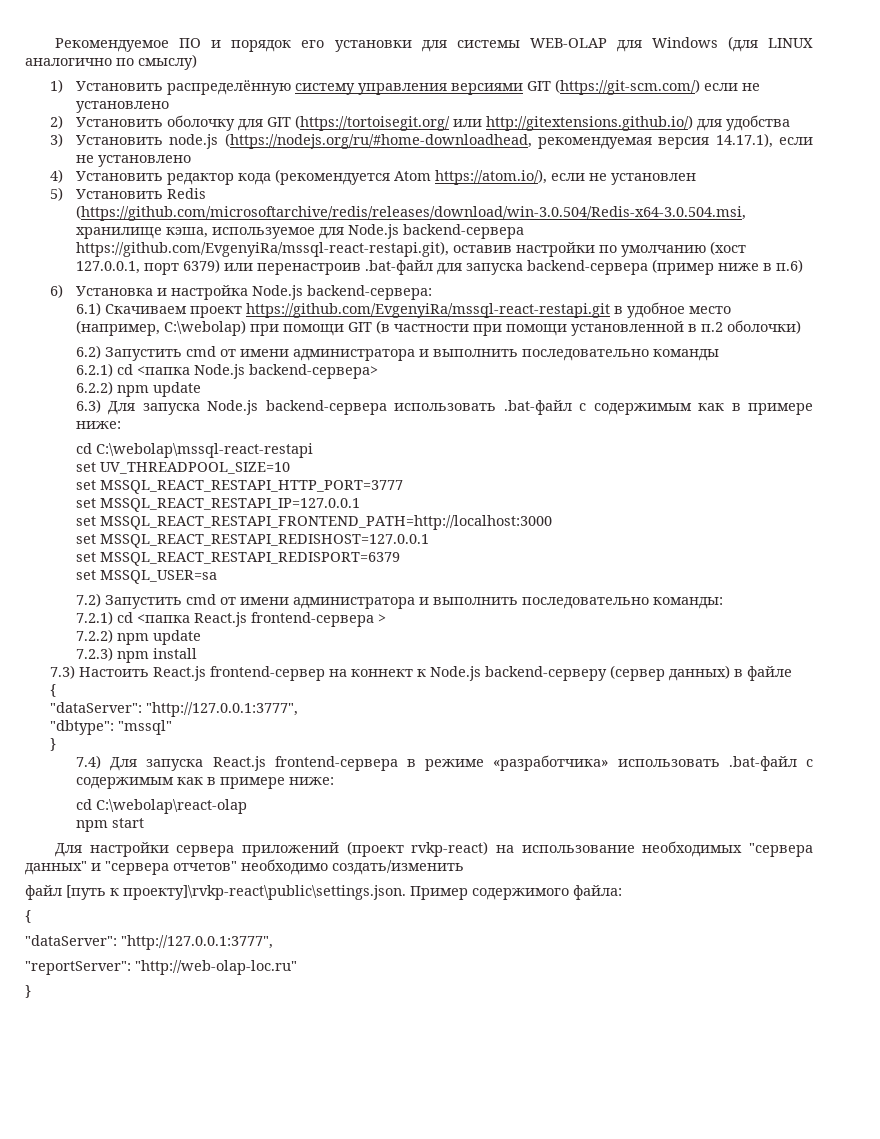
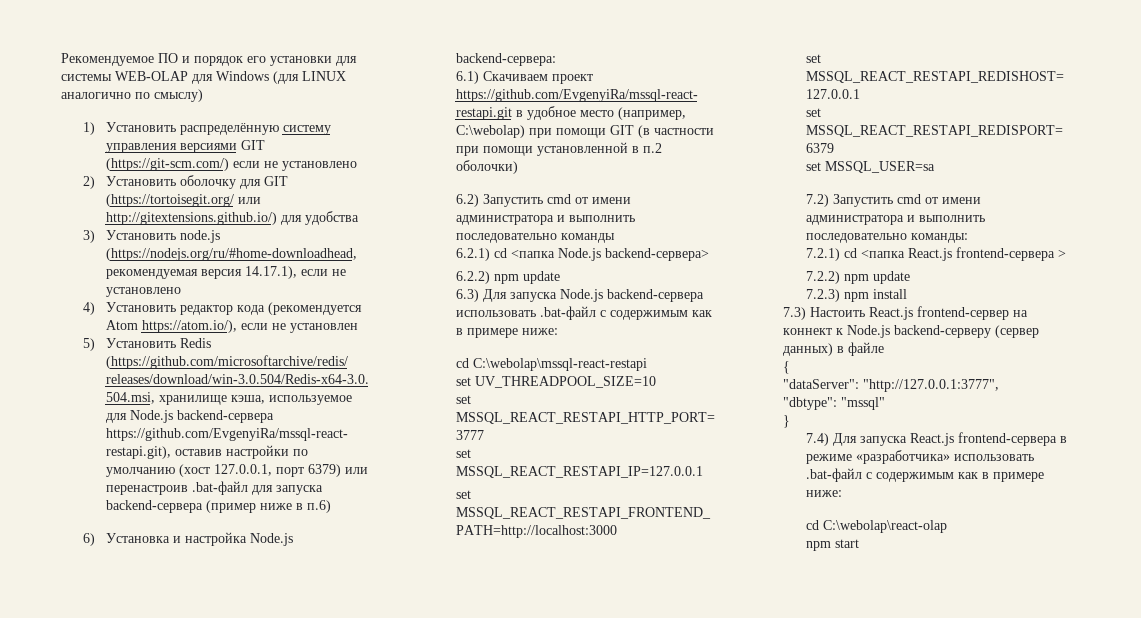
- Для настройки сервера приложений (проект rvkp-react) на использование необходимых "сервера данных" и "сервера отчетов" необходимо создать/изменить
- файл [путь к проекту]\rvkp-react\public\settings.json. Пример содержимого файла:
- {
- "dataServer": "http://127.0.0.1:3777",
- "reportServer": "http://web-olap-loc.ru"
- }

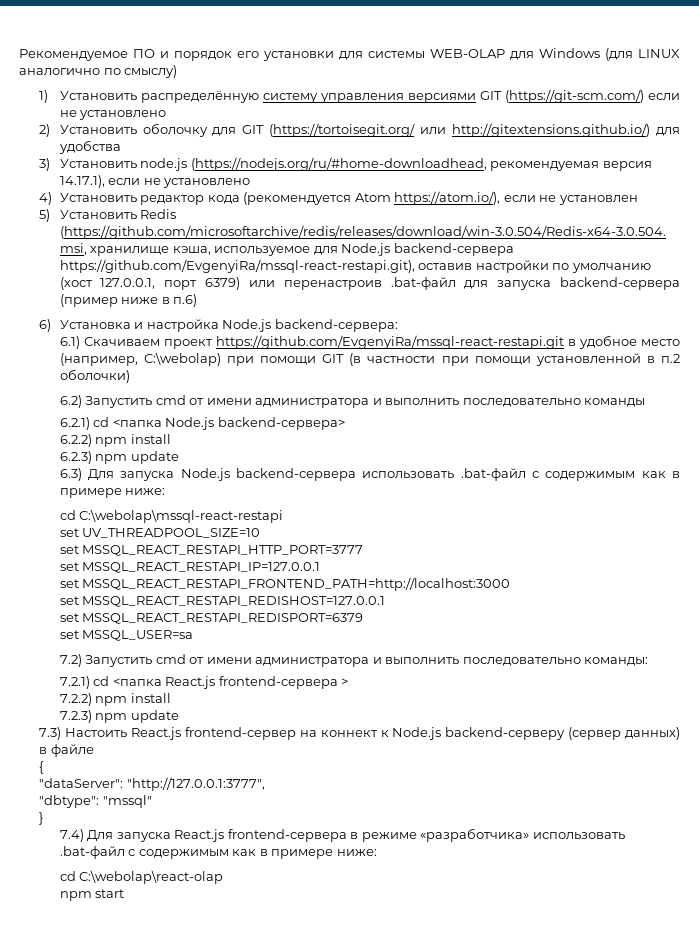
- 6.2.2) npm update
+ 6.2.2) npm install
+ 6.2.3) npm update
- 7.2.2) npm update
+ 7.2.2) npm install
- 7.2.3) npm install
+ 7.2.3) npm update

